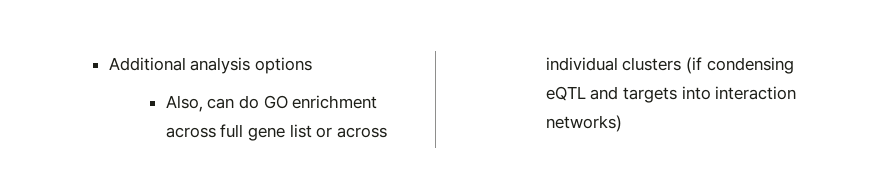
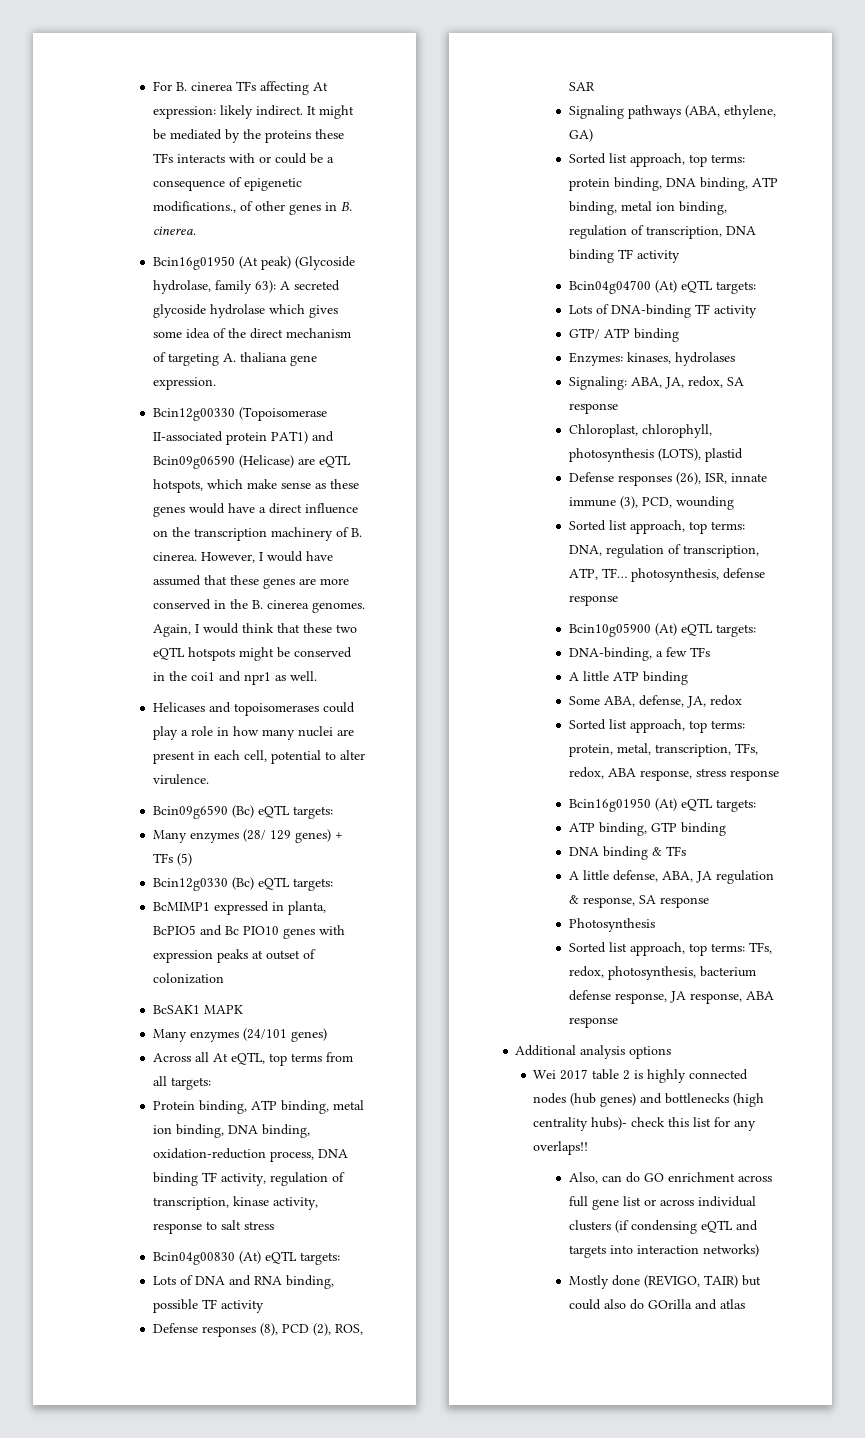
+ For B. cinerea TFs affecting At expression: likely indirect. It might be mediated by the proteins these TFs interacts with or could be a consequence of epigenetic modifications., of other genes in B. cinerea.
+ Bcin16g01950 (At peak) (Glycoside hydrolase, family 63): A secreted glycoside hydrolase which gives some idea of the direct mechanism of targeting A. thaliana gene expression.
+ Bcin12g00330 (Topoisomerase II-associated protein PAT1) and Bcin09g06590 (Helicase) are eQTL hotspots, which make sense as these genes would have a direct influence on the transcription machinery of B. cinerea. However, I would have assumed that these genes are more conserved in the B. cinerea genomes. Again, I would think that these two eQTL hotspots might be conserved in the coi1 and npr1 as well.
+ Helicases and topoisomerases could play a role in how many nuclei are present in each cell, potential to alter virulence.
+ Bcin09g6590 (Bc) eQTL targets:
+ Many enzymes (28/ 129 genes) + TFs (5)
+ Bcin12g0330 (Bc) eQTL targets:
+ BcMIMP1 expressed in planta, BcPIO5 and Bc PIO10 genes with expression peaks at outset of colonization
+ BcSAK1 MAPK
+ Many enzymes (24/101 genes)
+ Across all At eQTL, top terms from all targets:
+ Protein binding, ATP binding, metal ion binding, DNA binding, oxidation-reduction process, DNA binding TF activity, regulation of transcription, kinase activity, response to salt stress
+ Bcin04g00830 (At) eQTL targets:
+ Lots of DNA and RNA binding, possible TF activity
+ Defense responses (8), PCD (2), ROS, SAR
+ Signaling pathways (ABA, ethylene, GA)
+ Sorted list approach, top terms: protein binding, DNA binding, ATP binding, metal ion binding, regulation of transcription, DNA binding TF activity
+ Bcin04g04700 (At) eQTL targets:
+ Lots of DNA-binding TF activity
+ GTP/ ATP binding
+ Enzymes: kinases, hydrolases
+ Signaling: ABA, JA, redox, SA response
+ Chloroplast, chlorophyll, photosynthesis (LOTS), plastid
+ Defense responses (26), ISR, innate immune (3), PCD, wounding
+ Sorted list approach, top terms: DNA, regulation of transcription, ATP, TF… photosynthesis, defense response
+ Bcin10g05900 (At) eQTL targets:
+ DNA-binding, a few TFs
+ A little ATP binding
+ Some ABA, defense, JA, redox
+ Sorted list approach, top terms: protein, metal, transcription, TFs, redox, ABA response, stress response
+ Bcin16g01950 (At) eQTL targets:
+ ATP binding, GTP binding
+ DNA binding & TFs
+ A little defense, ABA, JA regulation & response, SA response
+ Photosynthesis
+ Sorted list approach, top terms: TFs, redox, photosynthesis, bacterium defense response, JA response, ABA response
  Additional analysis options
+ Wei 2017 table 2 is highly connected nodes (hub genes) and bottlenecks (high centrality hubs)- check this list for any overlaps!!
+ Mostly done (REVIGO, TAIR) but could also do GOrilla and atlas

